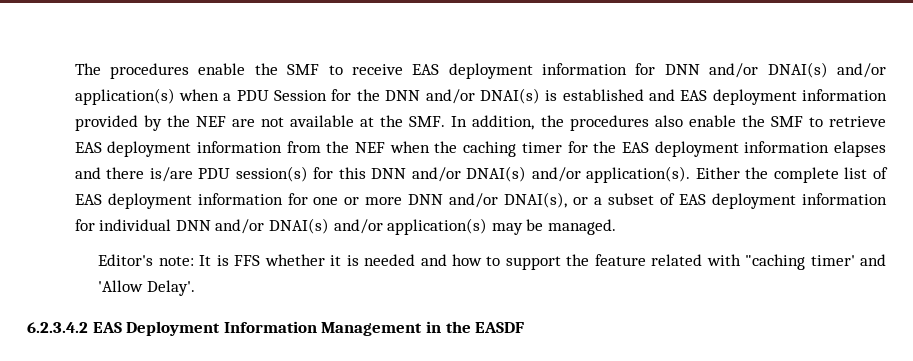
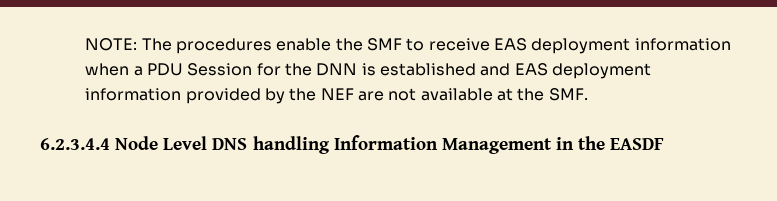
- The procedures enable the SMF to receive EAS deployment information for DNN and/or DNAI(s) and/or application(s) when a PDU Session for the DNN and/or DNAI(s) is established and EAS deployment information provided by the NEF are not available at the SMF. In addition, the procedures also enable the SMF to retrieve EAS deployment information from the NEF when the caching timer for the EAS deployment information elapses and there is/are PDU session(s) for this DNN and/or DNAI(s) and/or application(s). Either the complete list of EAS deployment information for one or more DNN and/or DNAI(s), or a subset of EAS deployment information for individual DNN and/or DNAI(s) and/or application(s) may be managed.
- Editor's note: It is FFS whether it is needed and how to support the feature related with "caching timer' and 'Allow Delay'.
- 6.2.3.4.2 EAS Deployment Information Management in the EASDF
+ NOTE: The procedures enable the SMF to receive EAS deployment information when a PDU Session for the DNN is established and EAS deployment information provided by the NEF are not available at the SMF.
+ 6.2.3.4.4 Node Level DNS handling Information Management in the EASDF

